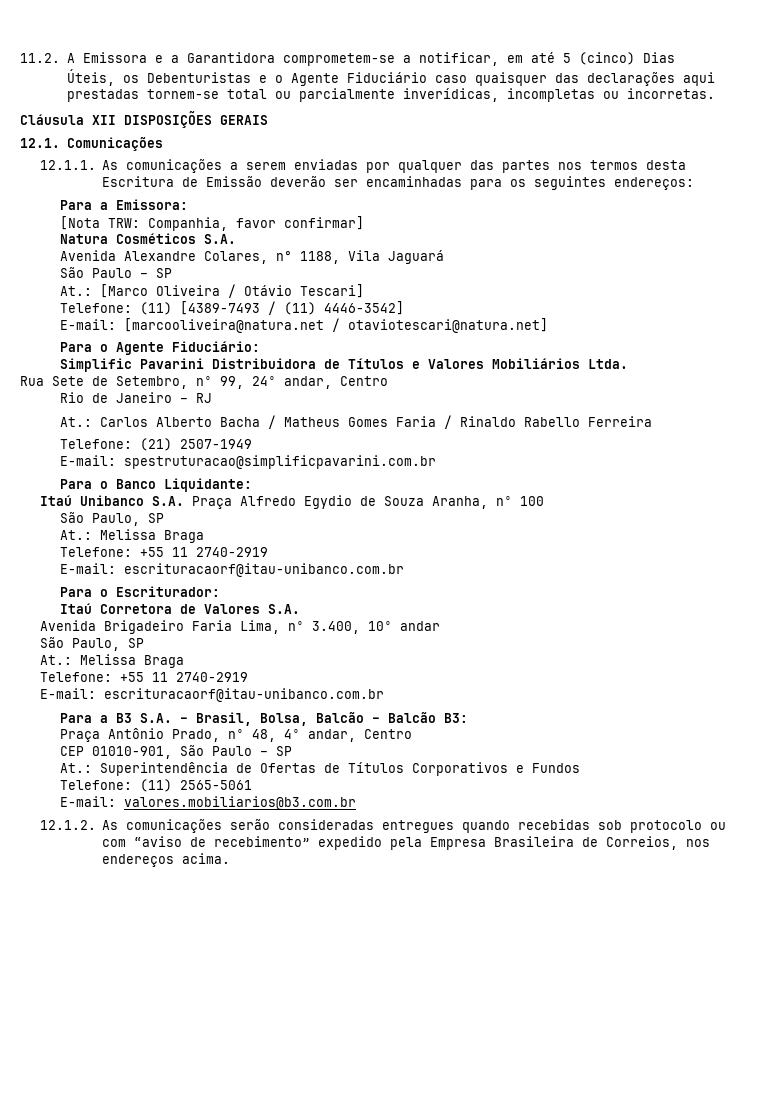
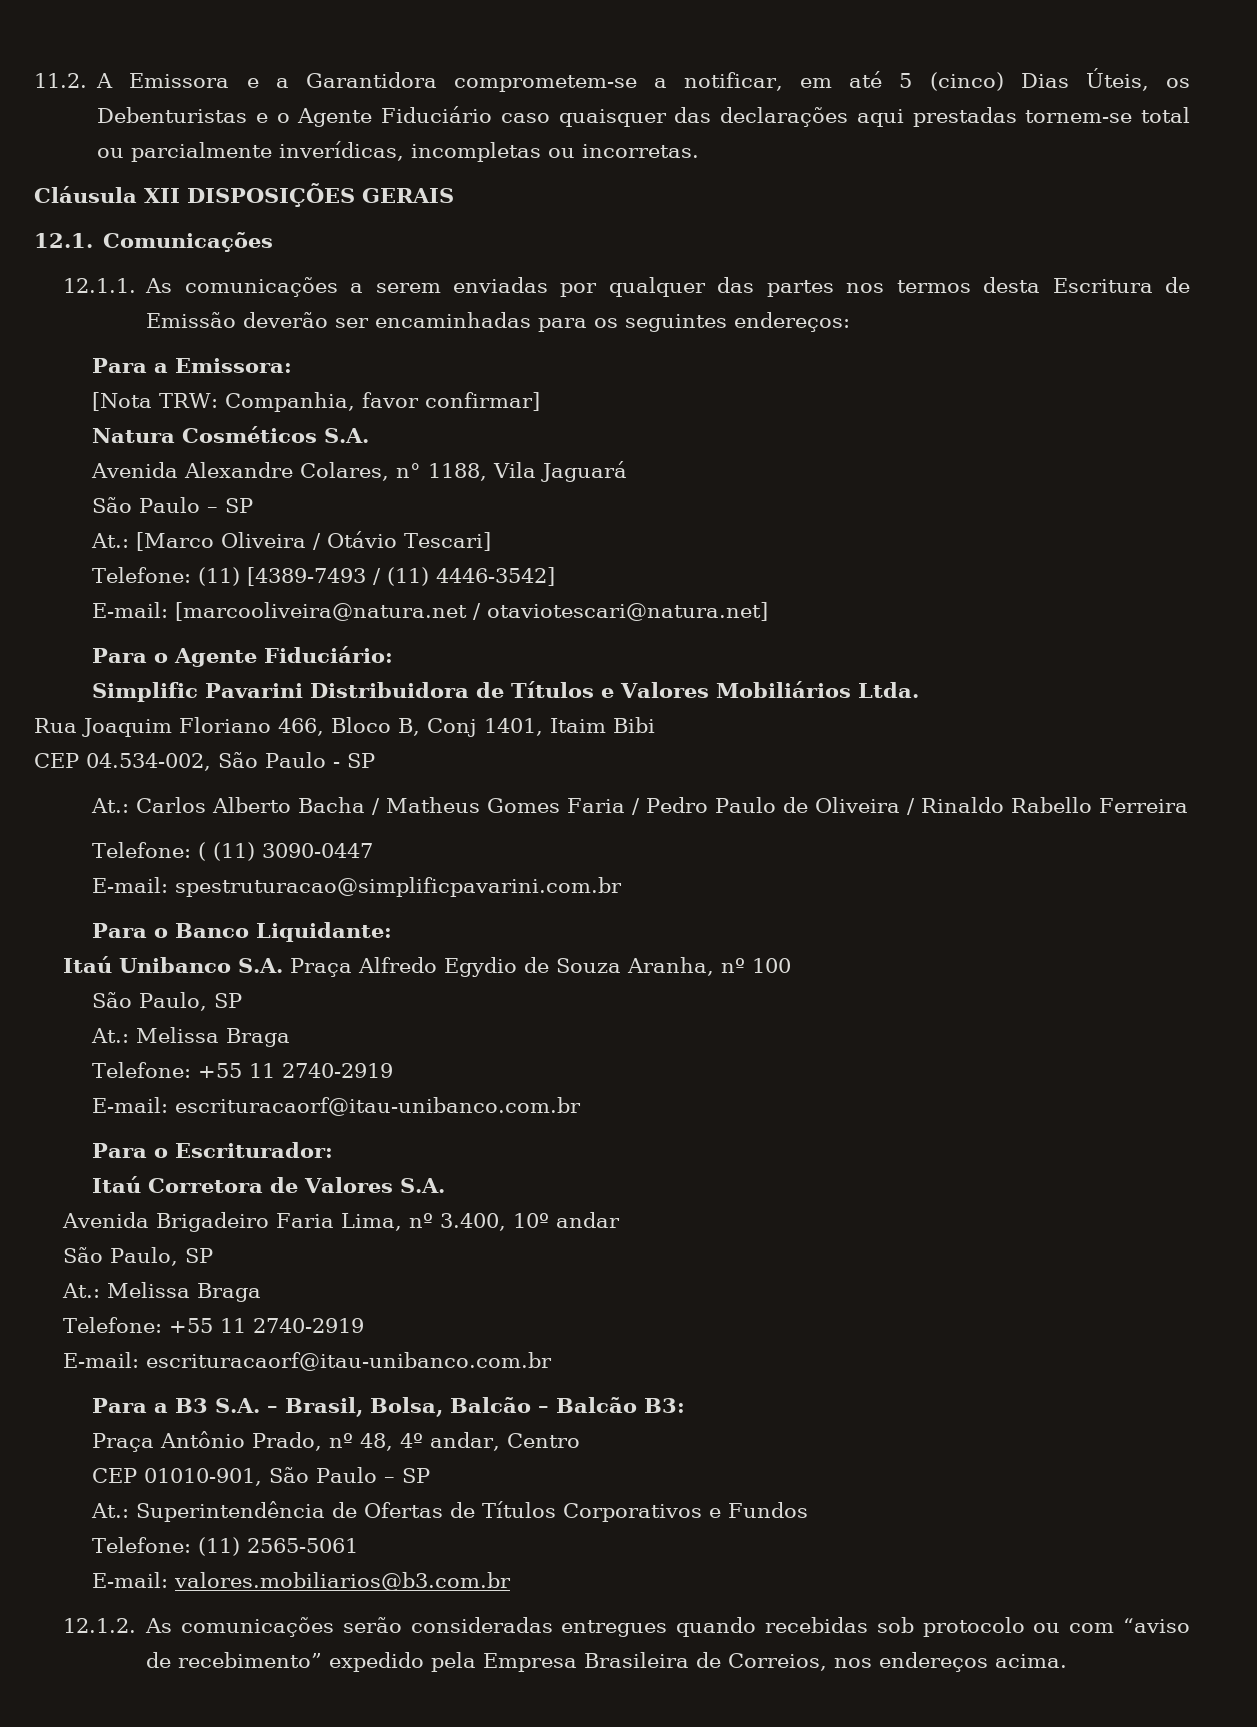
- Rua Sete de Setembro, nº 99, 24º andar, Centro
- Rio de Janeiro – RJ
+ Rua Joaquim Floriano 466, Bloco B, Conj 1401, Itaim Bibi
+ CEP 04.534-002, São Paulo - SP
- At.: Carlos Alberto Bacha / Matheus Gomes Faria / Rinaldo Rabello Ferreira
+ At.: Carlos Alberto Bacha / Matheus Gomes Faria / Pedro Paulo de Oliveira / Rinaldo Rabello Ferreira
- Telefone: (21) 2507-1949
+ Telefone: ( (11) 3090-0447

